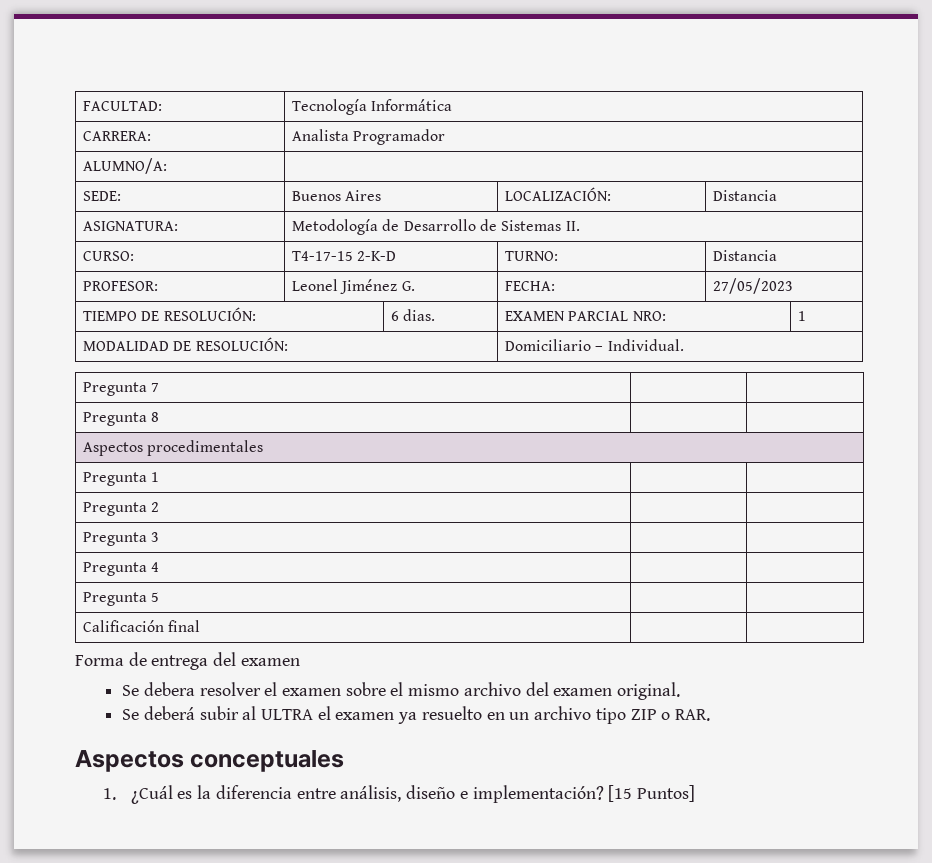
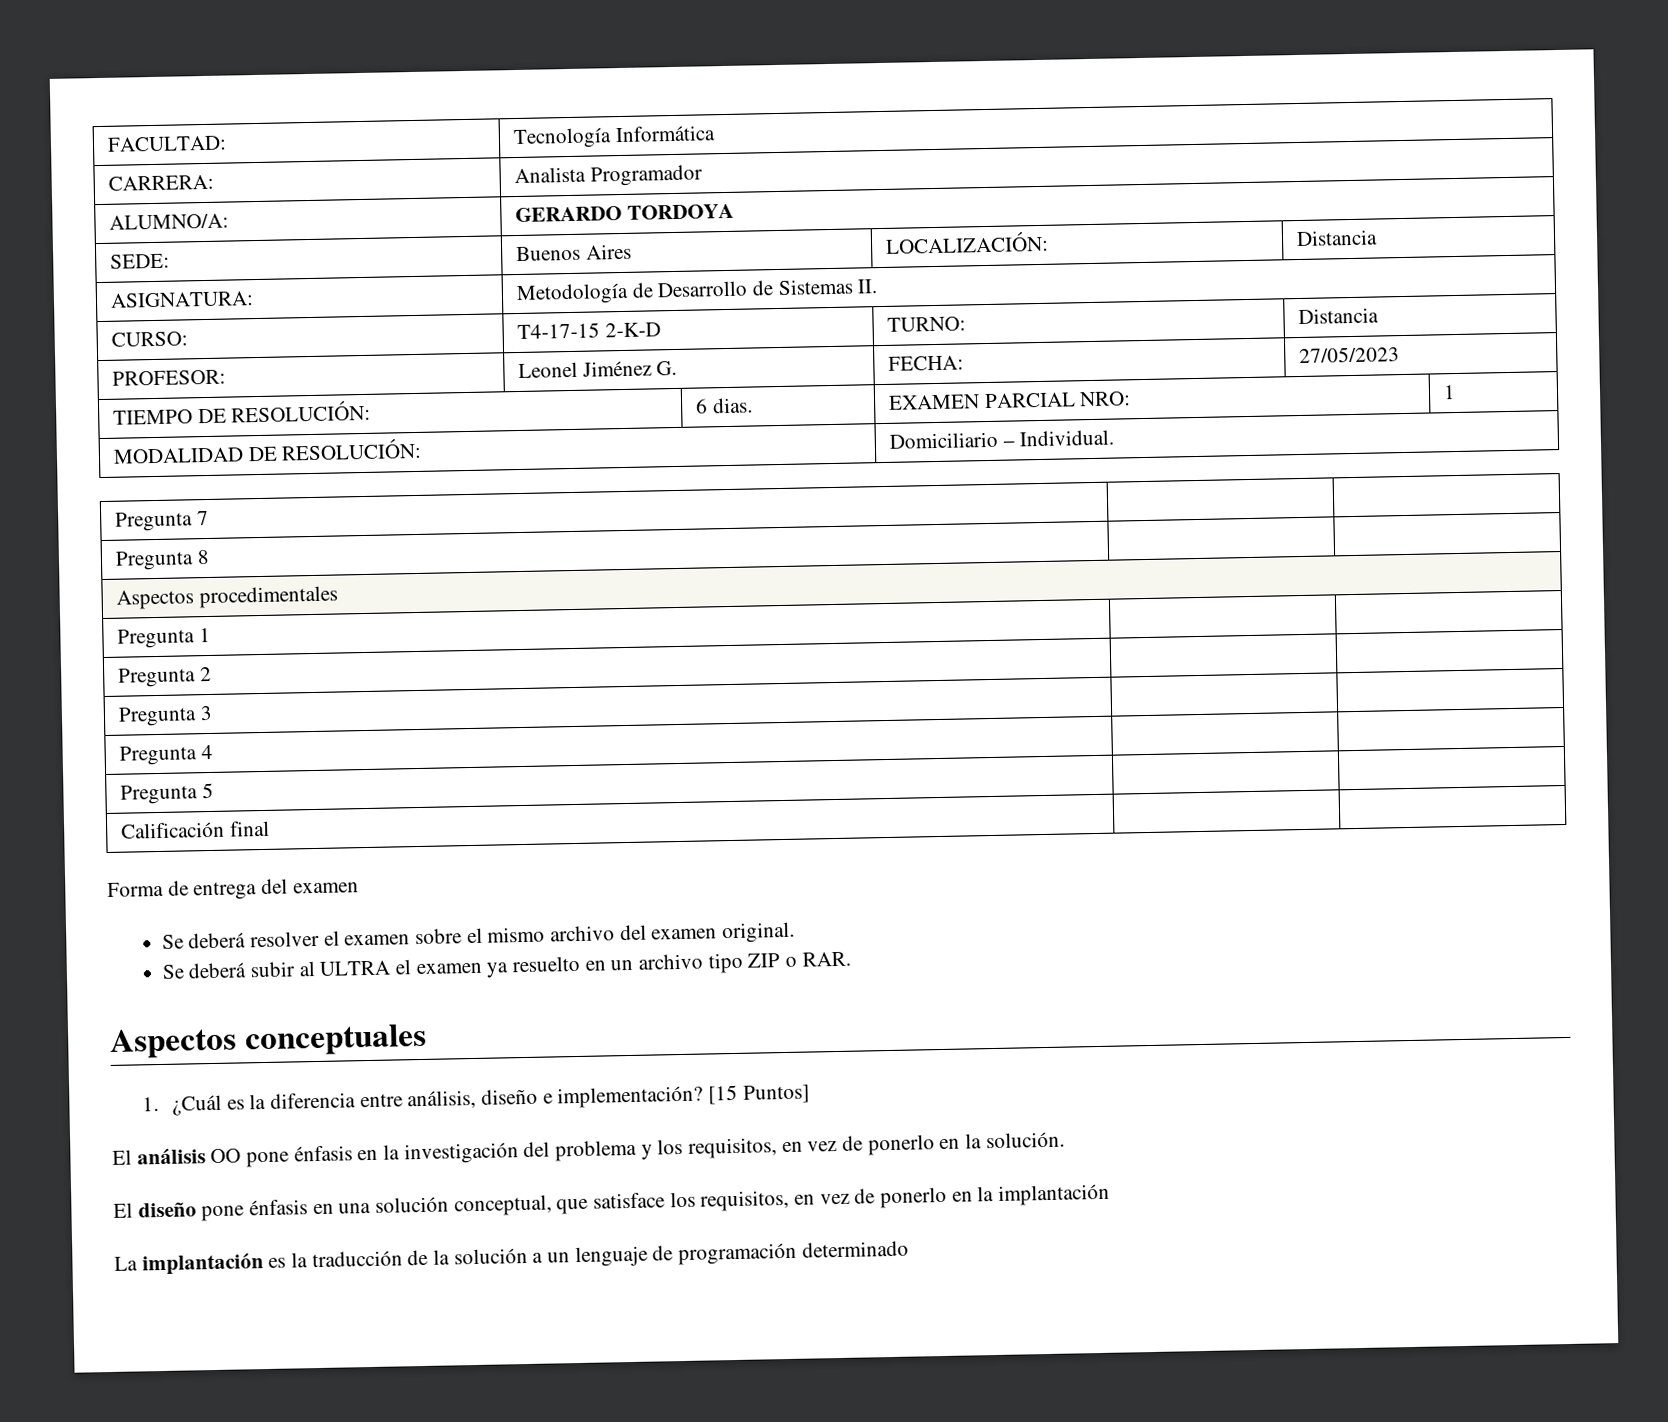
- ALUMNO/A: |
+ ALUMNO/A: | GERARDO TORDOYA
- Se debera resolver el examen sobre el mismo archivo del examen original.
+ Se deberá resolver el examen sobre el mismo archivo del examen original.
+ El análisis OO pone énfasis en la investigación del problema y los requisitos, en vez de ponerlo en la solución.
+ El diseño pone énfasis en una solución conceptual, que satisface los requisitos, en vez de ponerlo en la implantación
+ La implantación es la traducción de la solución a un lenguaje de programación determinado

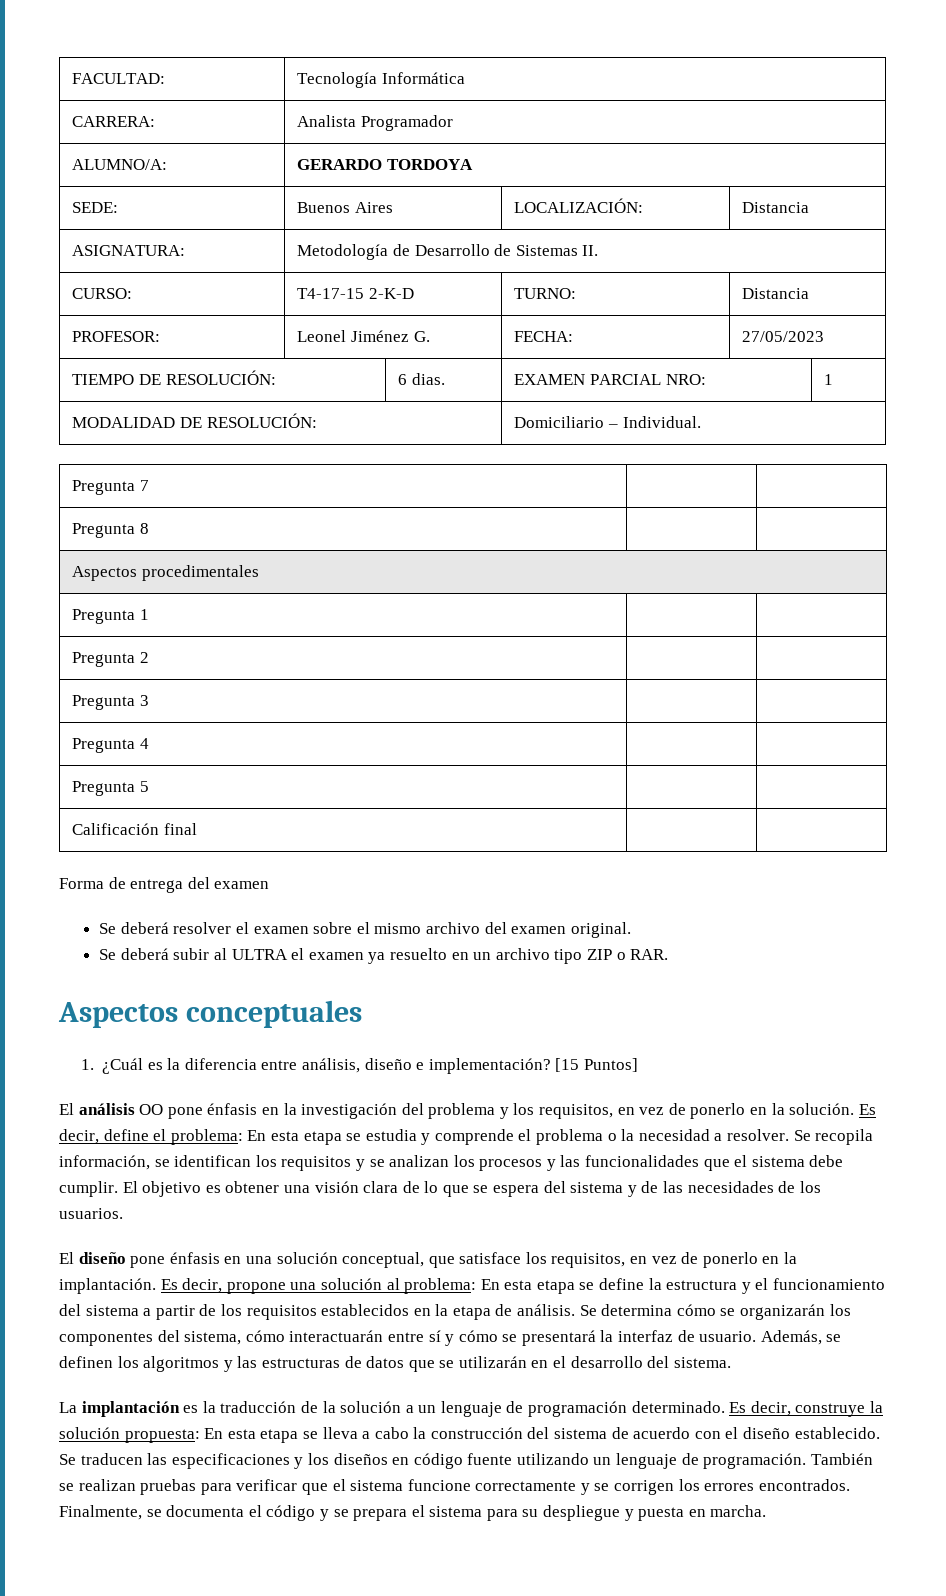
+ Es decir, define el problema: En esta etapa se estudia y comprende el problema o la necesidad a resolver. Se recopila información, se identifican los requisitos y se analizan los procesos y las funcionalidades que el sistema debe cumplir. El objetivo es obtener una visión clara de lo que se espera del sistema y de las necesidades de los usuarios.
- El diseño pone énfasis en una solución conceptual, que satisface los requisitos, en vez de ponerlo en la implantación
+ El diseño pone énfasis en una solución conceptual, que satisface los requisitos, en vez de ponerlo en la implantación. Es decir, propone una solución al problema: En esta etapa se define la estructura y el funcionamiento del sistema a partir de los requisitos establecidos en la etapa de análisis. Se determina cómo se organizarán los componentes del sistema, cómo interactuarán entre sí y cómo se presentará la interfaz de usuario. Además, se definen los algoritmos y las estructuras de datos que se utilizarán en el desarrollo del sistema.
- La implantación es la traducción de la solución a un lenguaje de programación determinado
+ La implantación es la traducción de la solución a un lenguaje de programación determinado. Es decir, construye la solución propuesta: En esta etapa se lleva a cabo la construcción del sistema de acuerdo con el diseño establecido. Se traducen las especificaciones y los diseños en código fuente utilizando un lenguaje de programación. También se realizan pruebas para verificar que el sistema funcione correctamente y se corrigen los errores encontrados. Finalmente, se documenta el código y se prepara el sistema para su despliegue y puesta en marcha.

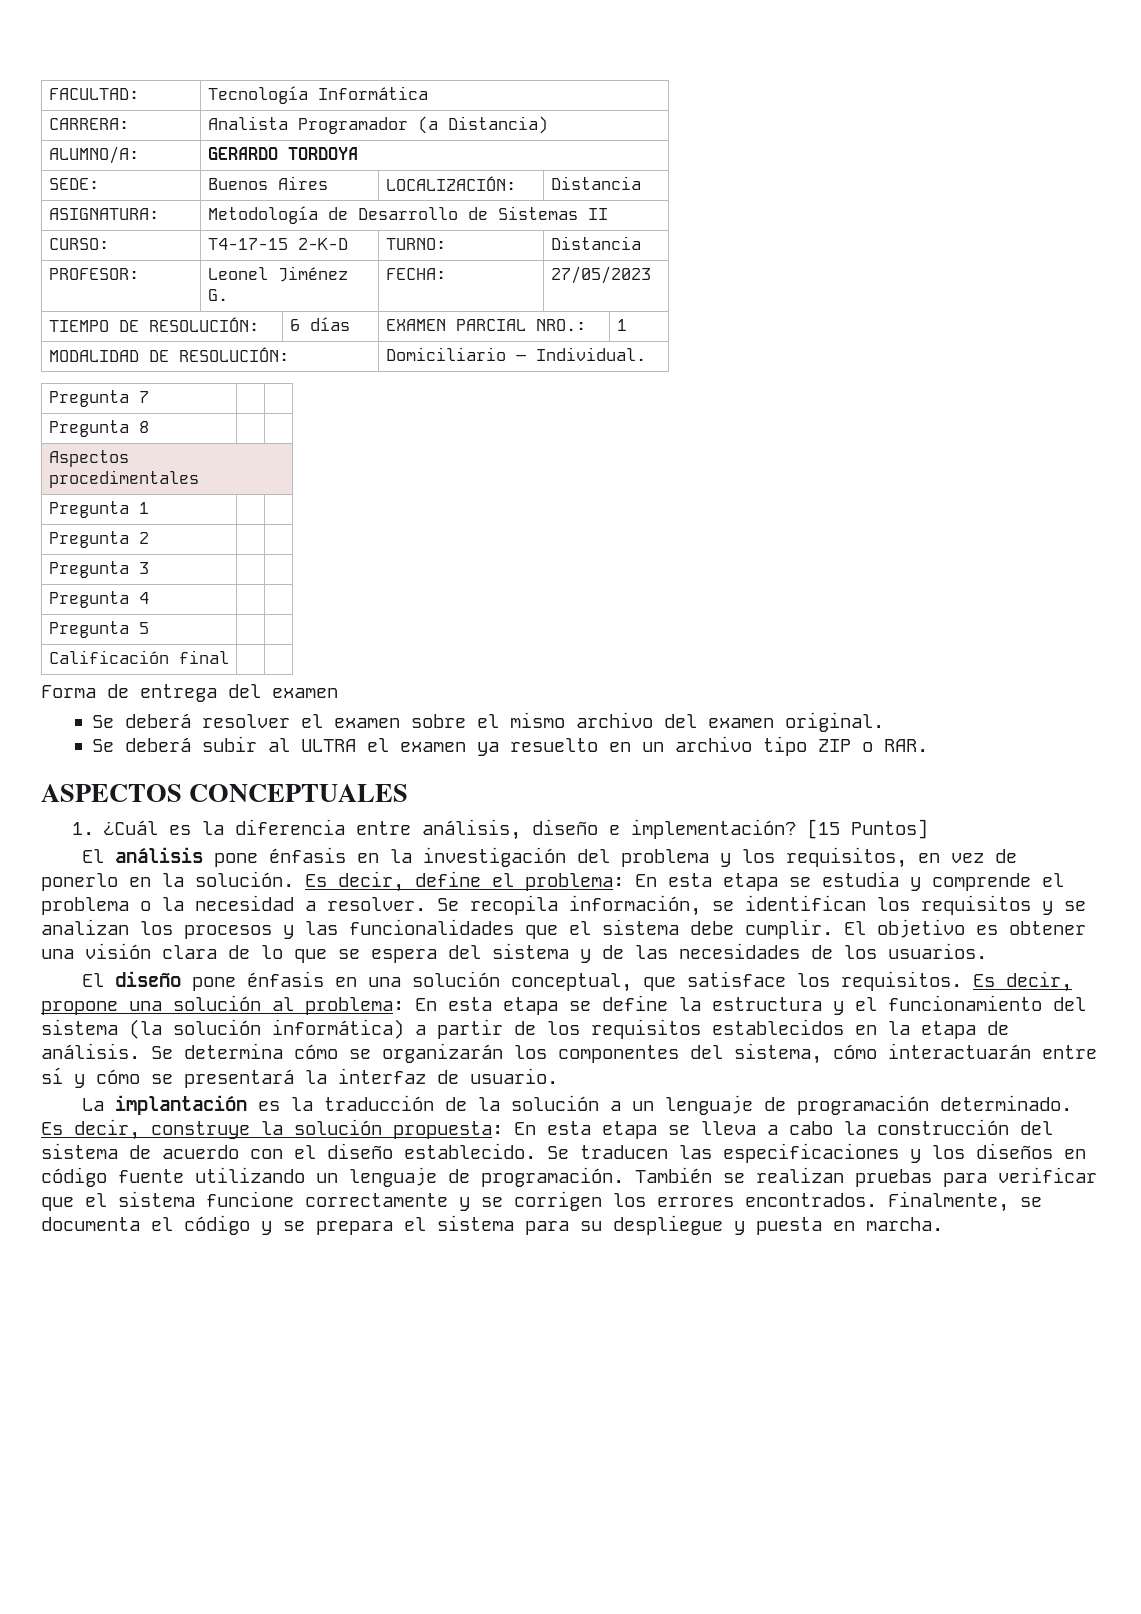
- CARRERA: | Analista Programador
+ CARRERA: | Analista Programador (a Distancia)
- ASIGNATURA: | Metodología de Desarrollo de Sistemas II.
+ ASIGNATURA: | Metodología de Desarrollo de Sistemas II
- TIEMPO DE RESOLUCIÓN: | 6 dias. | EXAMEN PARCIAL NRO: | 1
+ TIEMPO DE RESOLUCIÓN: | 6 días | EXAMEN PARCIAL NRO.: | 1
- Aspectos conceptuales
+ ASPECTOS CONCEPTUALES
- El análisis OO pone énfasis en la investigación del problema y los requisitos, en vez de ponerlo en la solución.
+ El análisis pone énfasis en la investigación del problema y los requisitos, en vez de ponerlo en la solución.
- El diseño pone énfasis en una solución conceptual, que satisface los requisitos, en vez de ponerlo en la implantación.
+ El diseño pone énfasis en una solución conceptual, que satisface los requisitos.
- Es decir, propone una solución al problema: En esta etapa se define la estructura y el funcionamiento del sistema a partir de los requisitos establecidos en la etapa de análisis.
+ Es decir, propone una solución al problema: En esta etapa se define la estructura y el funcionamiento del sistema (la solución informática) a partir de los requisitos establecidos en la etapa de análisis.
- Además, se definen los algoritmos y las estructuras de datos que se utilizarán en el desarrollo del sistema.

